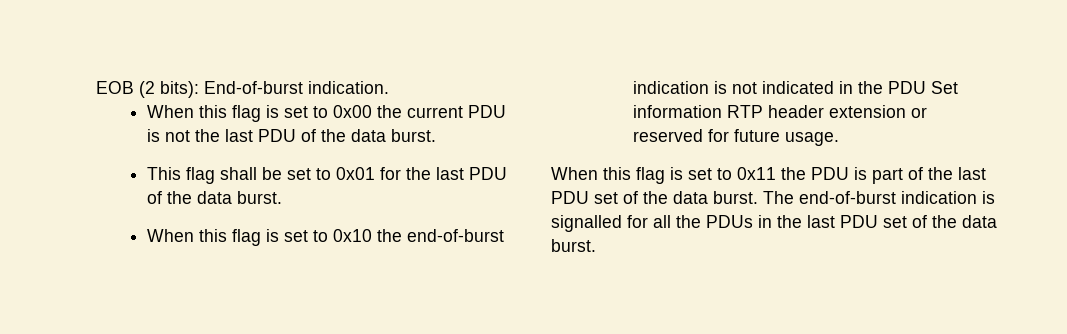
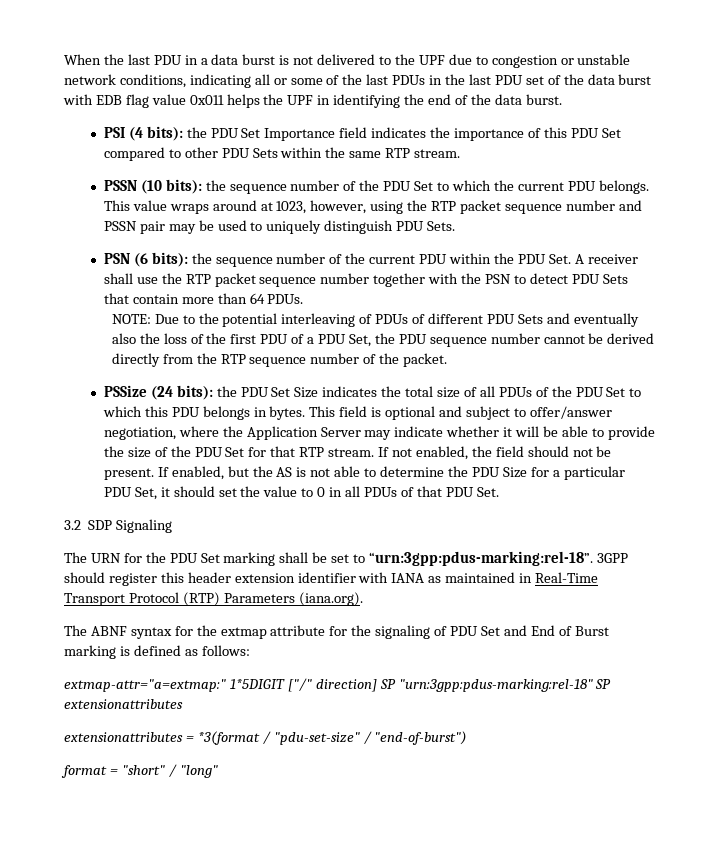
- EOB (2 bits): End-of-burst indication.
- When this flag is set to 0x00 the current PDU is not the last PDU of the data burst.
- This flag shall be set to 0x01 for the last PDU of the data burst.
- When this flag is set to 0x10 the end-of-burst indication is not indicated in the PDU Set information RTP header extension or reserved for future usage.
- When this flag is set to 0x11 the PDU is part of the last PDU set of the data burst. The end-of-burst indication is signalled for all the PDUs in the last PDU set of the data burst.
+ When the last PDU in a data burst is not delivered to the UPF due to congestion or unstable network conditions, indicating all or some of the last PDUs in the last PDU set of the data burst with EDB flag value 0x011 helps the UPF in identifying the end of the data burst.
+ PSI (4 bits): the PDU Set Importance field indicates the importance of this PDU Set compared to other PDU Sets within the same RTP stream.
+ PSSN (10 bits): the sequence number of the PDU Set to which the current PDU belongs. This value wraps around at 1023, however, using the RTP packet sequence number and PSSN pair may be used to uniquely distinguish PDU Sets.
+ PSN (6 bits): the sequence number of the current PDU within the PDU Set. A receiver shall use the RTP packet sequence number together with the PSN to detect PDU Sets that contain more than 64 PDUs.
+ NOTE: Due to the potential interleaving of PDUs of different PDU Sets and eventually also the loss of the first PDU of a PDU Set, the PDU sequence number cannot be derived directly from the RTP sequence number of the packet.
+ PSSize (24 bits): the PDU Set Size indicates the total size of all PDUs of the PDU Set to which this PDU belongs in bytes. This field is optional and subject to offer/answer negotiation, where the Application Server may indicate whether it will be able to provide the size of the PDU Set for that RTP stream. If not enabled, the field should not be present. If enabled, but the AS is not able to determine the PDU Size for a particular PDU Set, it should set the value to 0 in all PDUs of that PDU Set.
+ 3.2 SDP Signaling
+ The URN for the PDU Set marking shall be set to “urn:3gpp:pdus-marking:rel-18”. 3GPP should register this header extension identifier with IANA as maintained in Real-Time Transport Protocol (RTP) Parameters (iana.org).
+ The ABNF syntax for the extmap attribute for the signaling of PDU Set and End of Burst marking is defined as follows:
+ extmap-attr="a=extmap:" 1*5DIGIT ["/" direction] SP "urn:3gpp:pdus-marking:rel-18" SP extensionattributes
+ extensionattributes = *3(format / "pdu-set-size" / "end-of-burst")
+ format = "short" / "long"

